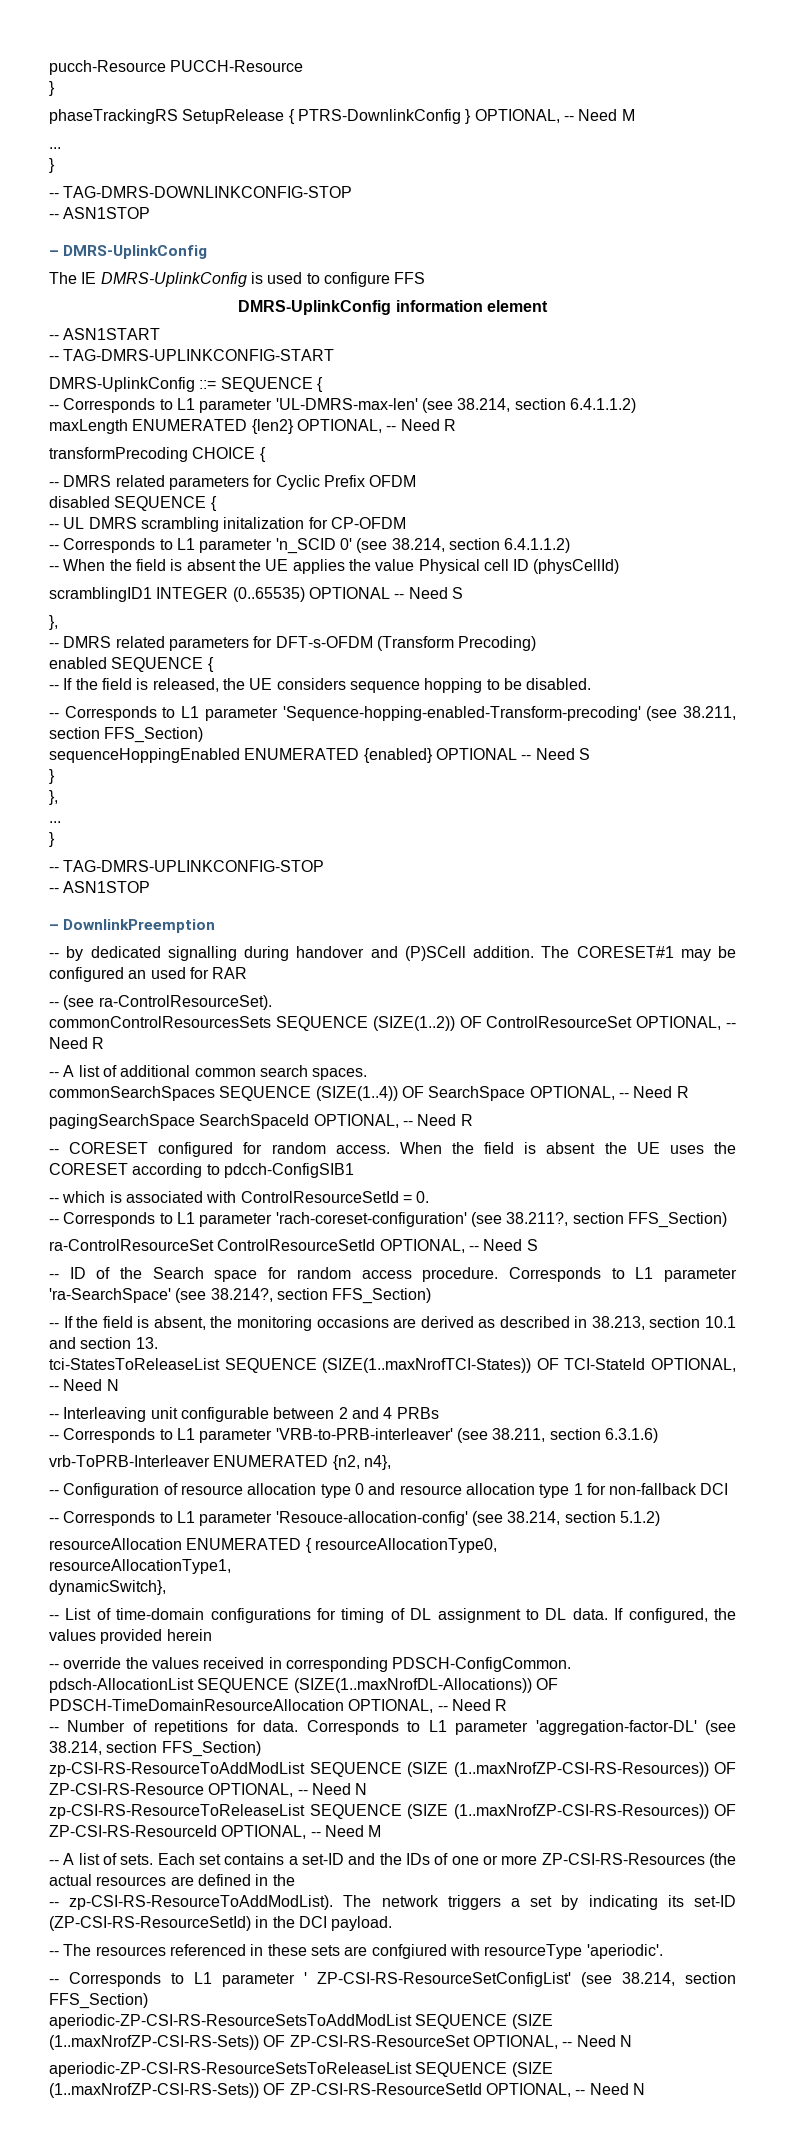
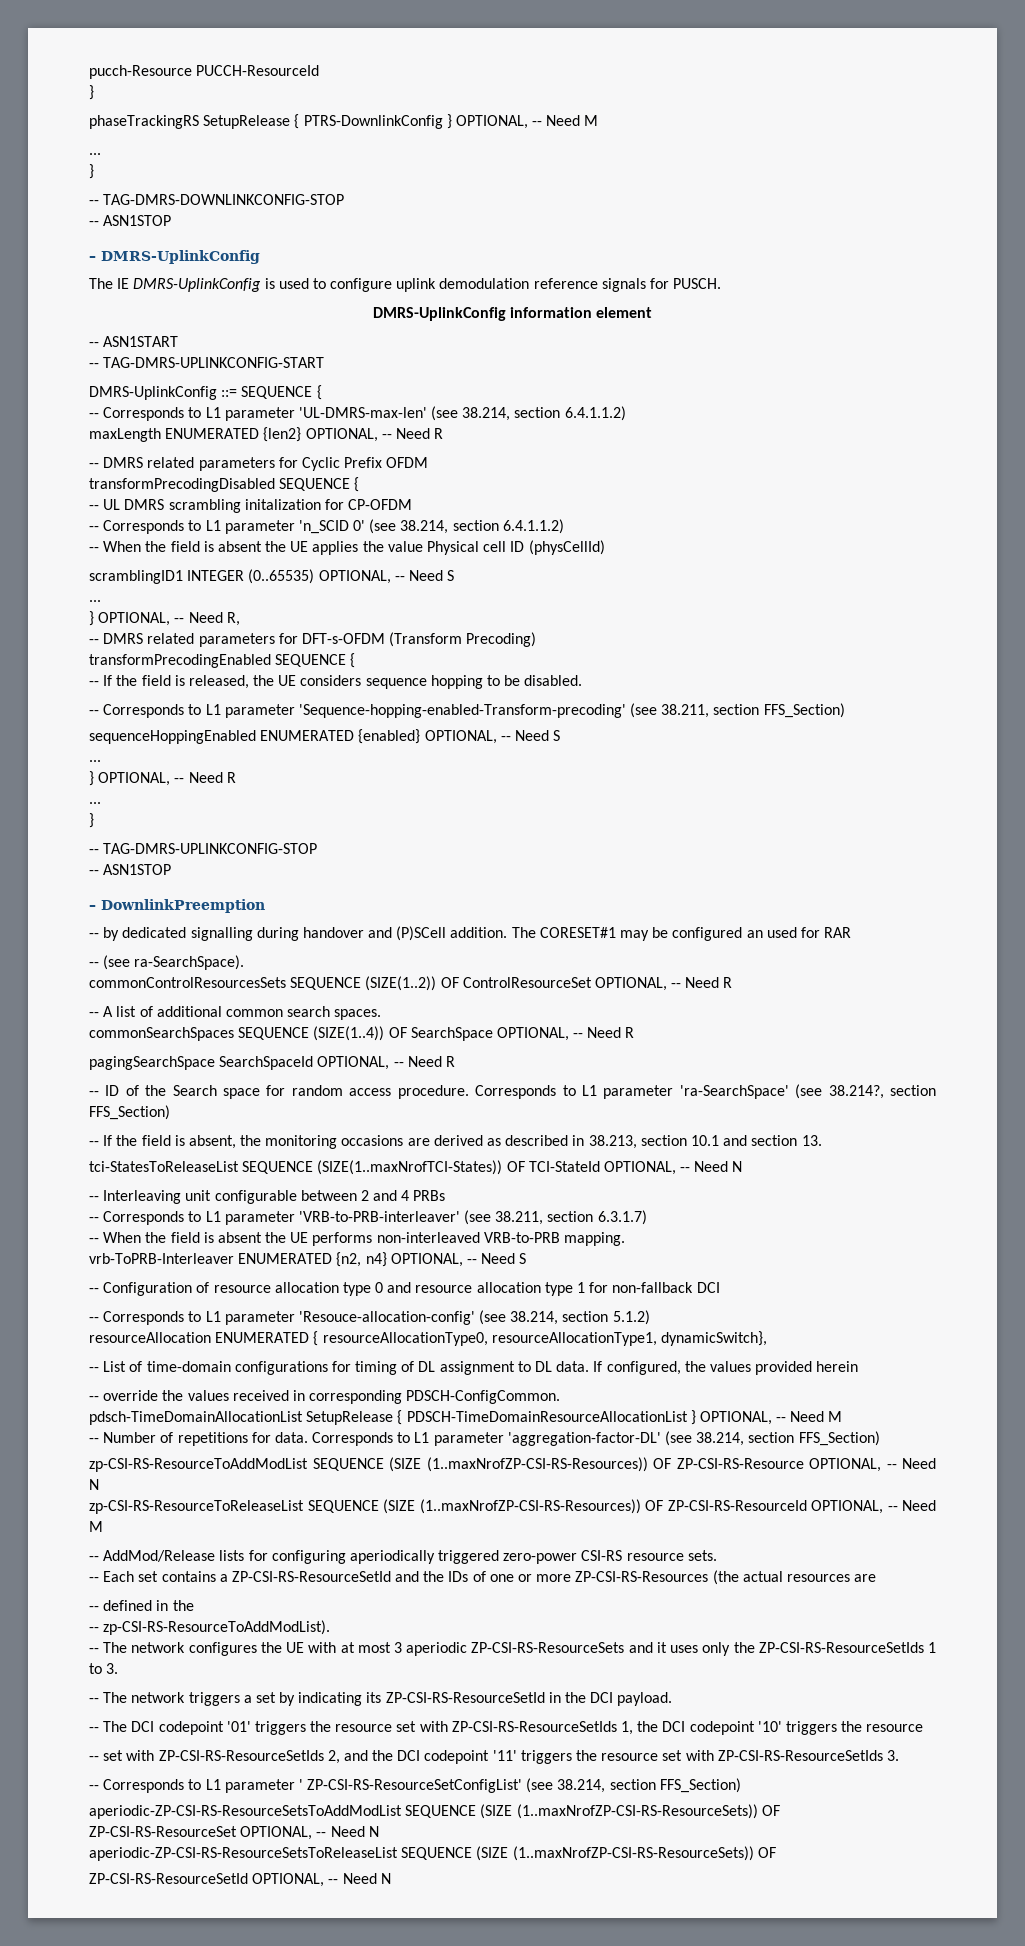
- pucch-Resource PUCCH-Resource
+ pucch-Resource PUCCH-ResourceId
- The IE DMRS-UplinkConfig is used to configure FFS
+ The IE DMRS-UplinkConfig is used to configure uplink demodulation reference signals for PUSCH.
- transformPrecoding CHOICE {
- disabled SEQUENCE {
+ transformPrecodingDisabled SEQUENCE {
- scramblingID1 INTEGER (0..65535) OPTIONAL -- Need S
- },
+ scramblingID1 INTEGER (0..65535) OPTIONAL, -- Need S
+ ...
+ } OPTIONAL, -- Need R,
- enabled SEQUENCE {
+ transformPrecodingEnabled SEQUENCE {
- sequenceHoppingEnabled ENUMERATED {enabled} OPTIONAL -- Need S
- }
- },
+ sequenceHoppingEnabled ENUMERATED {enabled} OPTIONAL, -- Need S
+ ...
+ } OPTIONAL, -- Need R
- -- (see ra-ControlResourceSet).
+ -- (see ra-SearchSpace).
- -- CORESET configured for random access. When the field is absent the UE uses the CORESET according to pdcch-ConfigSIB1
- -- which is associated with ControlResourceSetId = 0.
- -- Corresponds to L1 parameter 'rach-coreset-configuration' (see 38.211?, section FFS_Section)
- ra-ControlResourceSet ControlResourceSetId OPTIONAL, -- Need S
- -- Corresponds to L1 parameter 'VRB-to-PRB-interleaver' (see 38.211, section 6.3.1.6)
- vrb-ToPRB-Interleaver ENUMERATED {n2, n4},
+ -- Corresponds to L1 parameter 'VRB-to-PRB-interleaver' (see 38.211, section 6.3.1.7)
+ -- When the field is absent the UE performs non-interleaved VRB-to-PRB mapping.
+ vrb-ToPRB-Interleaver ENUMERATED {n2, n4} OPTIONAL, -- Need S
- resourceAllocation ENUMERATED { resourceAllocationType0,
- resourceAllocationType1,
- dynamicSwitch},
+ resourceAllocation ENUMERATED { resourceAllocationType0, resourceAllocationType1, dynamicSwitch},
- pdsch-AllocationList SEQUENCE (SIZE(1..maxNrofDL-Allocations)) OF PDSCH-TimeDomainResourceAllocation OPTIONAL, -- Need R
+ pdsch-TimeDomainAllocationList SetupRelease { PDSCH-TimeDomainResourceAllocationList } OPTIONAL, -- Need M
- -- A list of sets. Each set contains a set-ID and the IDs of one or more ZP-CSI-RS-Resources (the actual resources are defined in the
+ -- AddMod/Release lists for configuring aperiodically triggered zero-power CSI-RS resource sets.
+ -- Each set contains a ZP-CSI-RS-ResourceSetId and the IDs of one or more ZP-CSI-RS-Resources (the actual resources are
+ -- defined in the
- -- zp-CSI-RS-ResourceToAddModList). The network triggers a set by indicating its set-ID (ZP-CSI-RS-ResourceSetId) in the DCI payload.
+ -- zp-CSI-RS-ResourceToAddModList).
+ -- The network configures the UE with at most 3 aperiodic ZP-CSI-RS-ResourceSets and it uses only the ZP-CSI-RS-ResourceSetIds 1 to 3.
+ -- The network triggers a set by indicating its ZP-CSI-RS-ResourceSetId in the DCI payload.
- -- The resources referenced in these sets are confgiured with resourceType 'aperiodic'.
+ -- The DCI codepoint '01' triggers the resource set with ZP-CSI-RS-ResourceSetIds 1, the DCI codepoint '10' triggers the resource
+ -- set with ZP-CSI-RS-ResourceSetIds 2, and the DCI codepoint '11' triggers the resource set with ZP-CSI-RS-ResourceSetIds 3.
- aperiodic-ZP-CSI-RS-ResourceSetsToAddModList SEQUENCE (SIZE (1..maxNrofZP-CSI-RS-Sets)) OF ZP-CSI-RS-ResourceSet OPTIONAL, -- Need N
+ aperiodic-ZP-CSI-RS-ResourceSetsToAddModList SEQUENCE (SIZE (1..maxNrofZP-CSI-RS-ResourceSets)) OF
+ ZP-CSI-RS-ResourceSet OPTIONAL, -- Need N
- aperiodic-ZP-CSI-RS-ResourceSetsToReleaseList SEQUENCE (SIZE (1..maxNrofZP-CSI-RS-Sets)) OF ZP-CSI-RS-ResourceSetId OPTIONAL, -- Need N
+ aperiodic-ZP-CSI-RS-ResourceSetsToReleaseList SEQUENCE (SIZE (1..maxNrofZP-CSI-RS-ResourceSets)) OF
+ ZP-CSI-RS-ResourceSetId OPTIONAL, -- Need N

